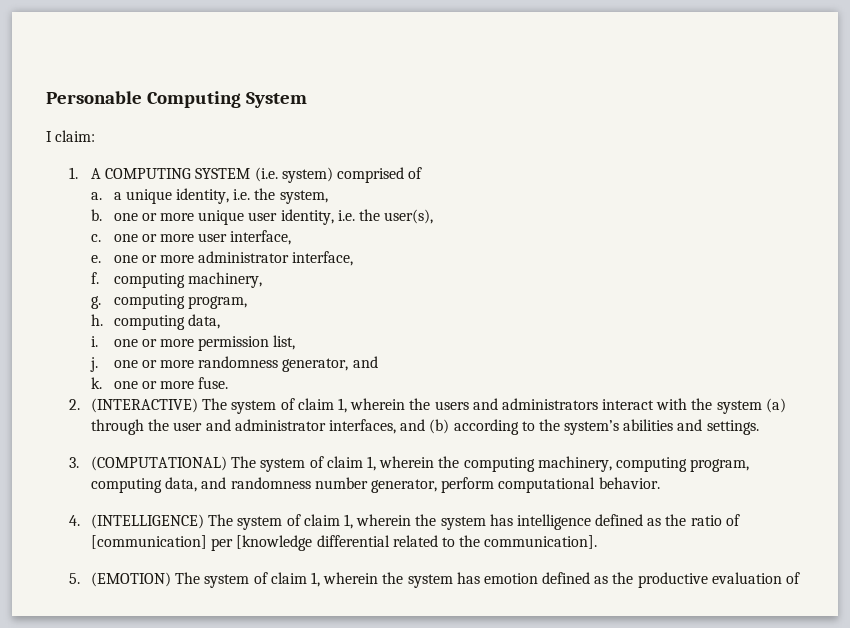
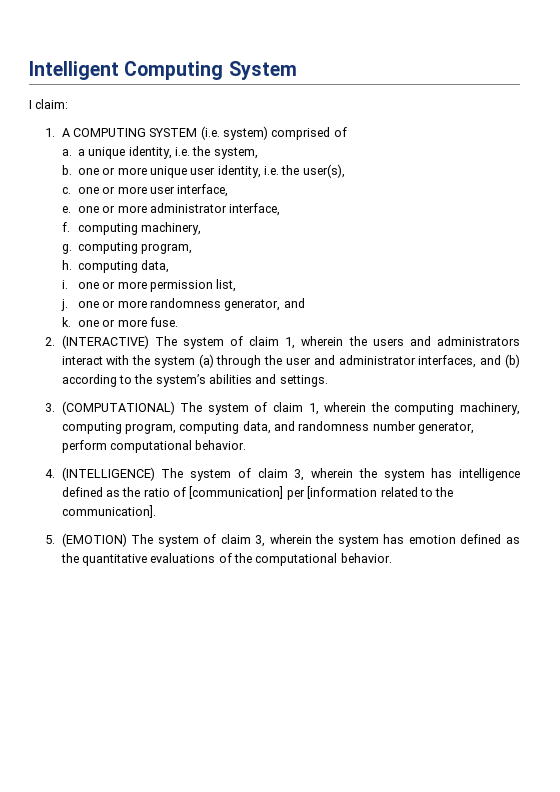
- Personable Computing System
+ Intelligent Computing System
- 4. (INTELLIGENCE) The system of claim 1, wherein the system has intelligence defined as the ratio of [communication] per [knowledge differential related to the communication].
+ 4. (INTELLIGENCE) The system of claim 3, wherein the system has intelligence defined as the ratio of [communication] per [information related to the communication].
- 5. (EMOTION) The system of claim 1, wherein the system has emotion defined as the productive evaluation of
+ 5. (EMOTION) The system of claim 3, wherein the system has emotion defined as the quantitative evaluations of the computational behavior.

